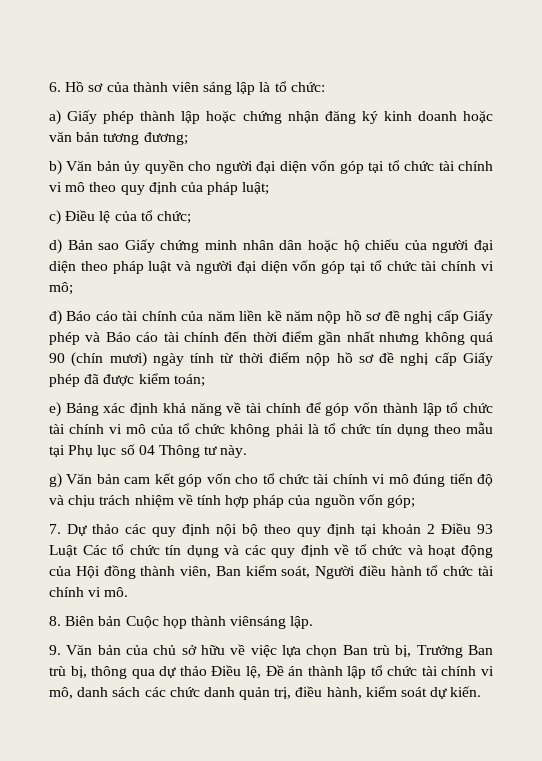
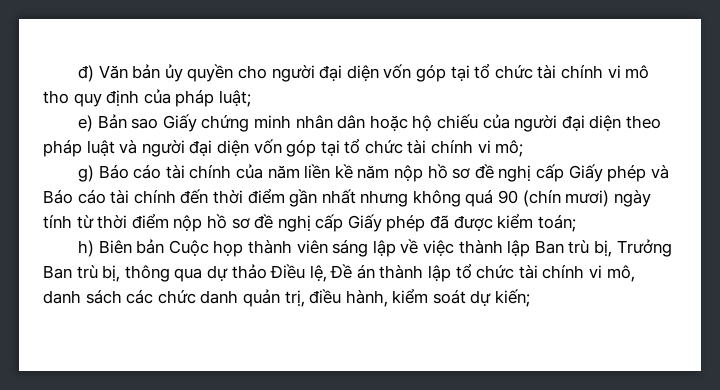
- 6. Hồ sơ của thành viên sáng lập là tổ chức:
- a) Giấy phép thành lập hoặc chứng nhận đăng ký kinh doanh hoặc văn bản tương đương;
- b) Văn bản ủy quyền cho người đại diện vốn góp tại tổ chức tài chính vi mô theo quy định của pháp luật;
+ đ) Văn bản ủy quyền cho người đại diện vốn góp tại tổ chức tài chính vi mô tho quy định của pháp luật;
- c) Điều lệ của tổ chức;
- d) Bản sao Giấy chứng minh nhân dân hoặc hộ chiếu của người đại diện theo pháp luật và người đại diện vốn góp tại tổ chức tài chính vi mô;
+ e) Bản sao Giấy chứng minh nhân dân hoặc hộ chiếu của người đại diện theo pháp luật và người đại diện vốn góp tại tổ chức tài chính vi mô;
- đ) Báo cáo tài chính của năm liền kề năm nộp hồ sơ đề nghị cấp Giấy phép và Báo cáo tài chính đến thời điểm gần nhất nhưng không quá 90 (chín mươi) ngày tính từ thời điểm nộp hồ sơ đề nghị cấp Giấy phép đã được kiểm toán;
+ g) Báo cáo tài chính của năm liền kề năm nộp hồ sơ đề nghị cấp Giấy phép và Báo cáo tài chính đến thời điểm gần nhất nhưng không quá 90 (chín mươi) ngày tính từ thời điểm nộp hồ sơ đề nghị cấp Giấy phép đã được kiểm toán;
- e) Bảng xác định khả năng về tài chính để góp vốn thành lập tổ chức tài chính vi mô của tổ chức không phải là tổ chức tín dụng theo mẫu tại Phụ lục số 04 Thông tư này.
- g) Văn bản cam kết góp vốn cho tổ chức tài chính vi mô đúng tiến độ và chịu trách nhiệm về tính hợp pháp của nguồn vốn góp;
- 7. Dự thảo các quy định nội bộ theo quy định tại khoản 2 Điều 93 Luật Các tổ chức tín dụng và các quy định về tổ chức và hoạt động của Hội đồng thành viên, Ban kiểm soát, Người điều hành tổ chức tài chính vi mô.
- 8. Biên bản Cuộc họp thành viênsáng lập.
- 9. Văn bản của chủ sở hữu về việc lựa chọn Ban trù bị, Trưởng Ban trù bị, thông qua dự thảo Điều lệ, Đề án thành lập tổ chức tài chính vi mô, danh sách các chức danh quản trị, điều hành, kiểm soát dự kiến.
+ h) Biên bản Cuộc họp thành viên sáng lập về việc thành lập Ban trù bị, Trưởng Ban trù bị, thông qua dự thảo Điều lệ, Đề án thành lập tổ chức tài chính vi mô, danh sách các chức danh quản trị, điều hành, kiểm soát dự kiến;

